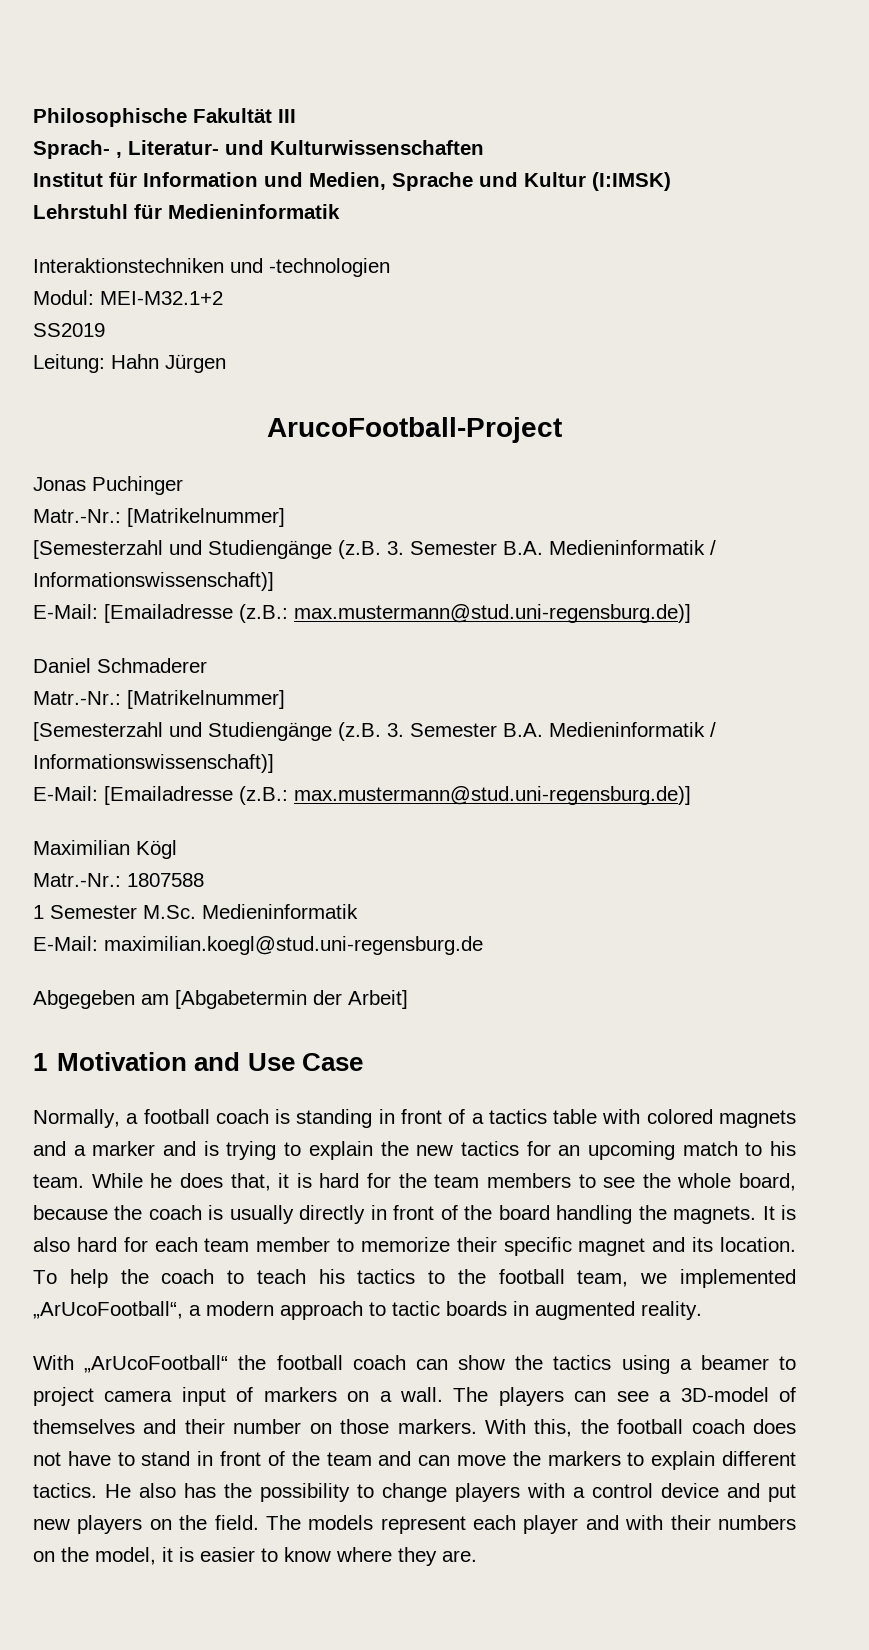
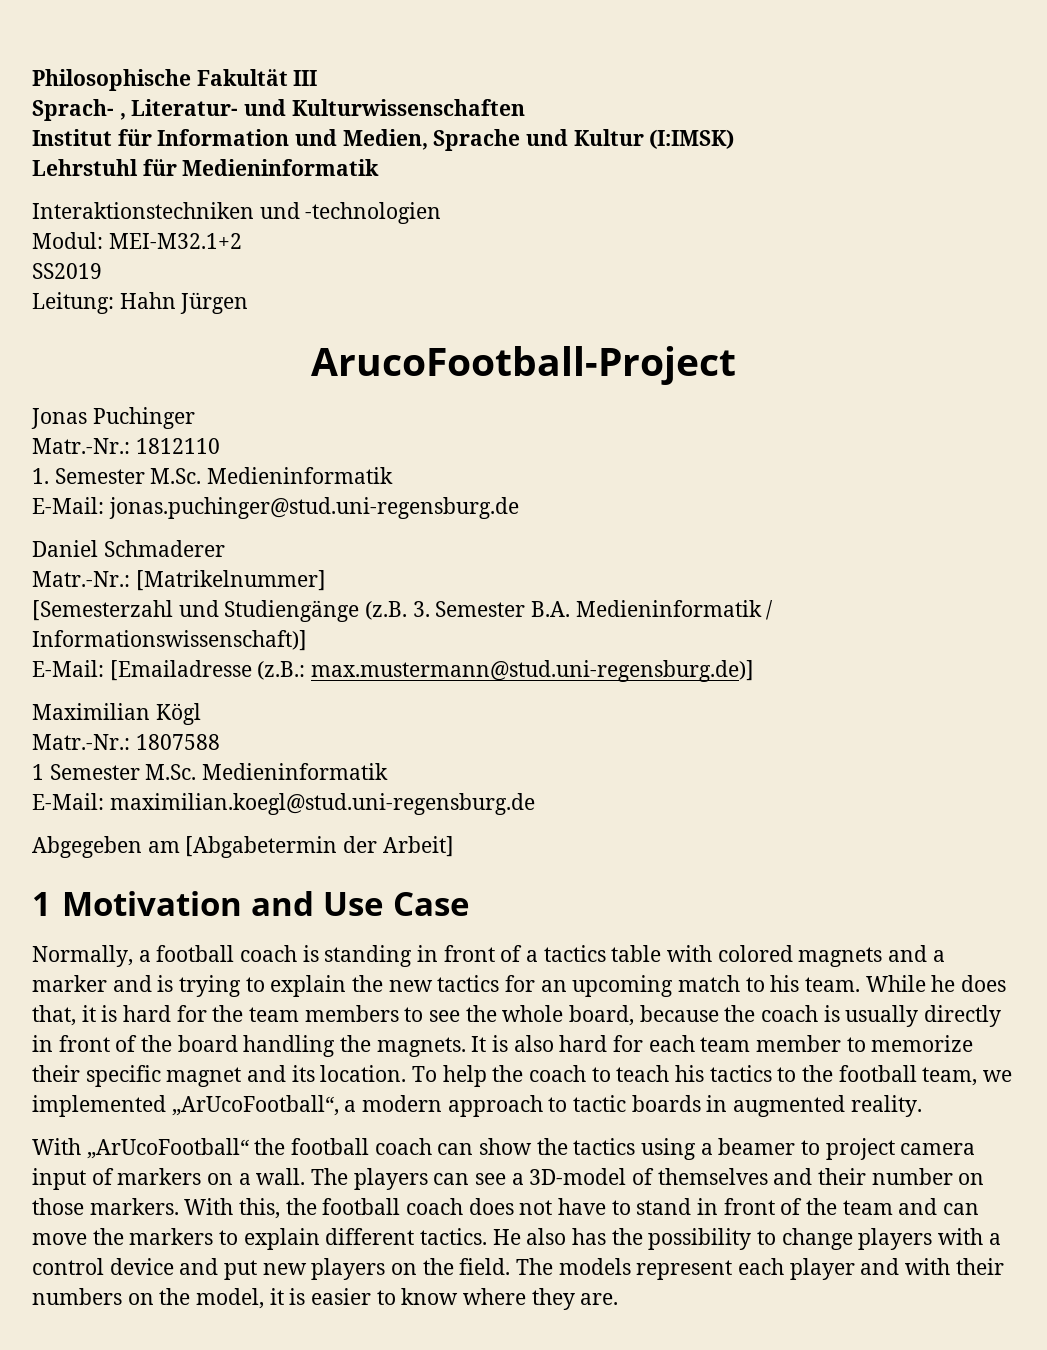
  Jonas Puchinger
- Matr.-Nr.: [Matrikelnummer]
- [Semesterzahl und Studiengänge (z.B. 3. Semester B.A. Medieninformatik / Informationswissenschaft)]
- E-Mail: [Emailadresse (z.B.: max.mustermann@stud.uni-regensburg.de)]
+ Matr.-Nr.: 1812110
+ 1. Semester M.Sc. Medieninformatik
+ E-Mail: jonas.puchinger@stud.uni-regensburg.de

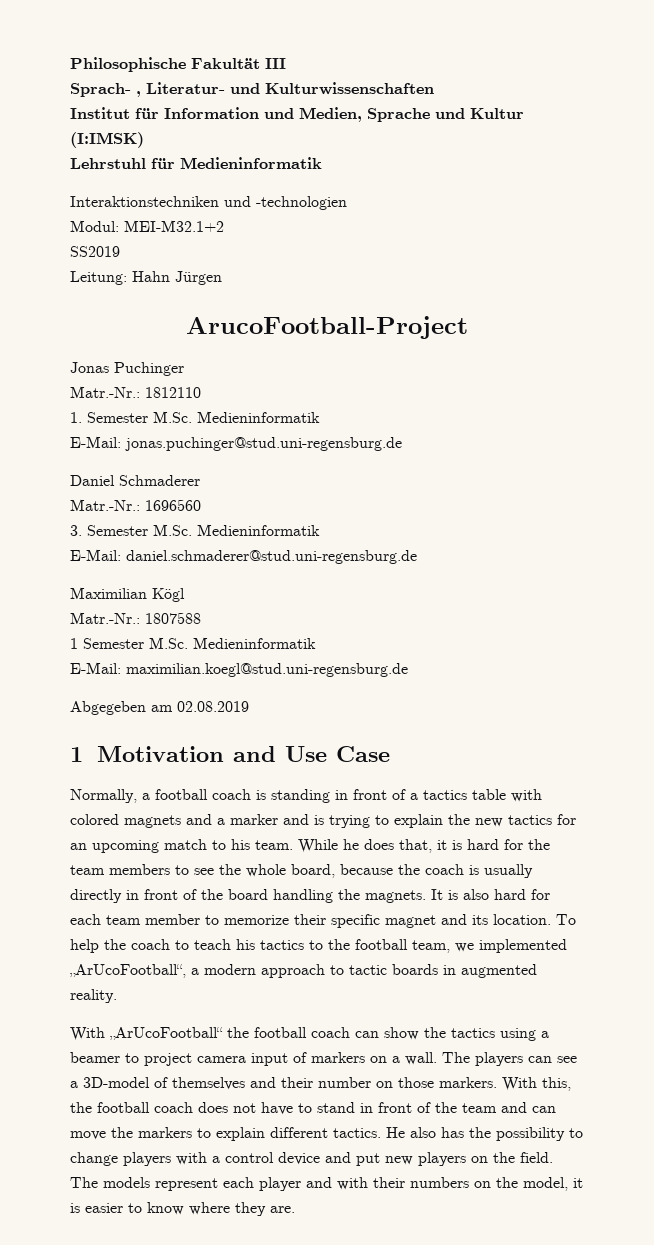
- Matr.-Nr.: [Matrikelnummer]
- [Semesterzahl und Studiengänge (z.B. 3. Semester B.A. Medieninformatik / Informationswissenschaft)]
- E-Mail: [Emailadresse (z.B.: max.mustermann@stud.uni-regensburg.de)]
+ Matr.-Nr.: 1696560
+ 3. Semester M.Sc. Medieninformatik
+ E-Mail: daniel.schmaderer@stud.uni-regensburg.de
- Abgegeben am [Abgabetermin der Arbeit]
+ Abgegeben am 02.08.2019

